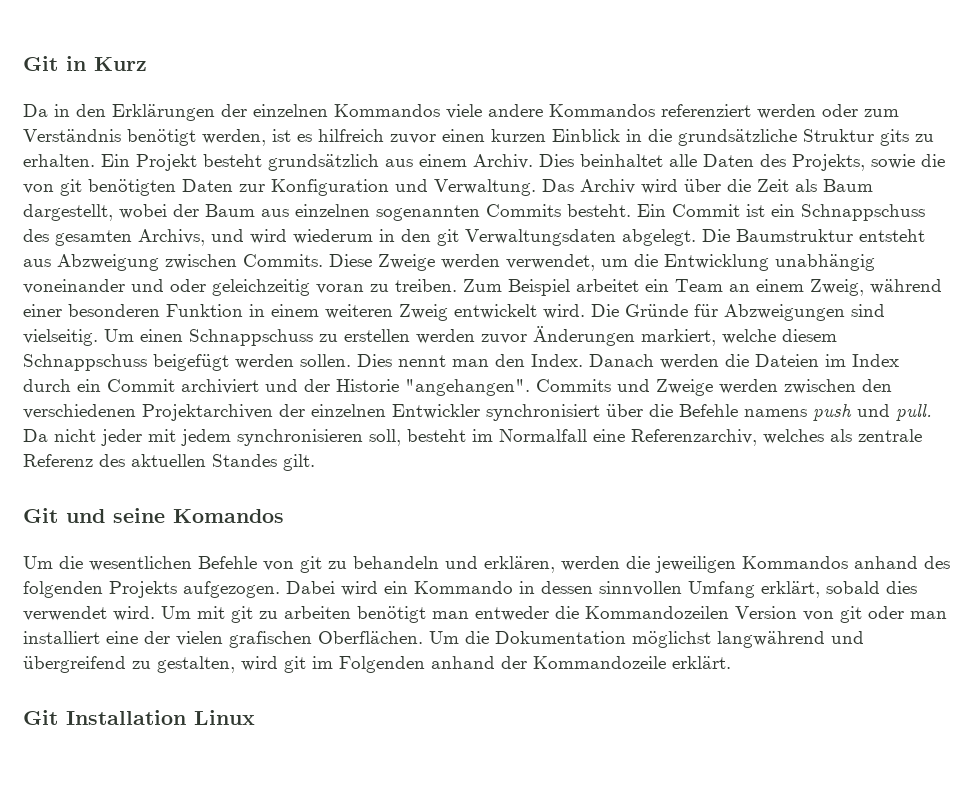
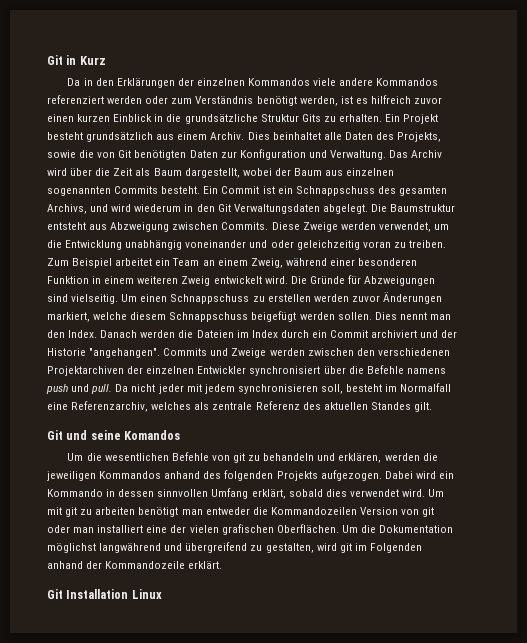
- Da in den Erklärungen der einzelnen Kommandos viele andere Kommandos referenziert werden oder zum Verständnis benötigt werden, ist es hilfreich zuvor einen kurzen Einblick in die grundsätzliche Struktur gits zu erhalten.
+ Da in den Erklärungen der einzelnen Kommandos viele andere Kommandos referenziert werden oder zum Verständnis benötigt werden, ist es hilfreich zuvor einen kurzen Einblick in die grundsätzliche Struktur Gits zu erhalten.
- Dies beinhaltet alle Daten des Projekts, sowie die von git benötigten Daten zur Konfiguration und Verwaltung.
+ Dies beinhaltet alle Daten des Projekts, sowie die von Git benötigten Daten zur Konfiguration und Verwaltung.
- Ein Commit ist ein Schnappschuss des gesamten Archivs, und wird wiederum in den git Verwaltungsdaten abgelegt.
+ Ein Commit ist ein Schnappschuss des gesamten Archivs, und wird wiederum in den Git Verwaltungsdaten abgelegt.

